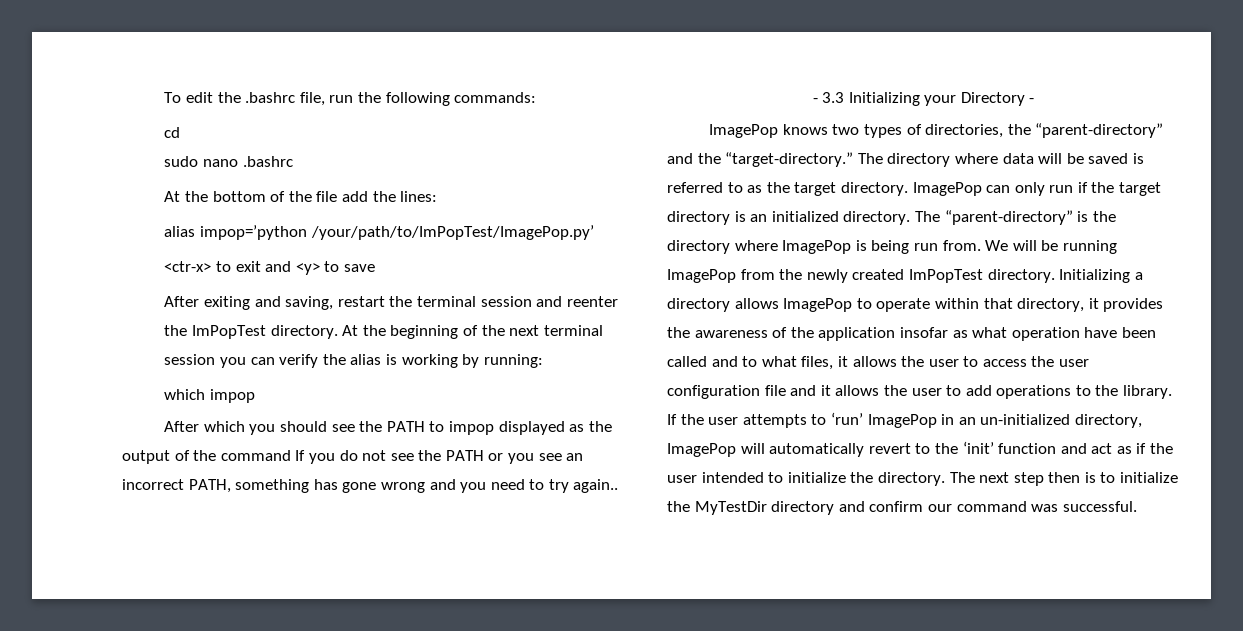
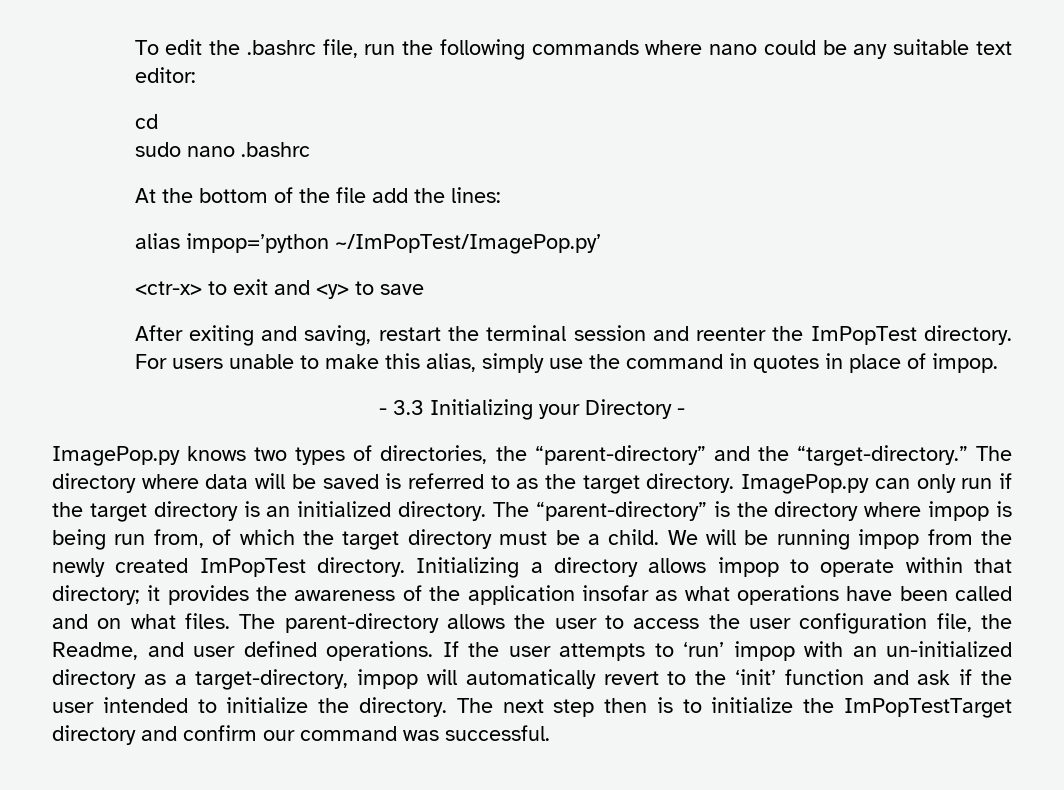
- To edit the .bashrc file, run the following commands:
+ To edit the .bashrc file, run the following commands where nano could be any suitable text editor:
- alias impop=’python /your/path/to/ImPopTest/ImagePop.py’
+ alias impop=’python ~/ImPopTest/ImagePop.py’
- At the beginning of the next terminal session you can verify the alias is working by running:
- which impop
- After which you should see the PATH to impop displayed as the output of the command If you do not see the PATH or you see an incorrect PATH, something has gone wrong and you need to try again..
+ For users unable to make this alias, simply use the command in quotes in place of impop.
- ImagePop knows two types of directories, the “parent-directory” and the “target-directory.”
+ ImagePop.py knows two types of directories, the “parent-directory” and the “target-directory.”
- ImagePop can only run if the target directory is an initialized directory.
+ ImagePop.py can only run if the target directory is an initialized directory.
- The “parent-directory” is the directory where ImagePop is being run from.
+ The “parent-directory” is the directory where impop is being run from, of which the target directory must be a child.
- We will be running ImagePop from the newly created ImPopTest directory.
+ We will be running impop from the newly created ImPopTest directory.
- Initializing a directory allows ImagePop to operate within that directory, it provides the awareness of the application insofar as what operation have been called and to what files, it allows the user to access the user configuration file and it allows the user to add operations to the library.
+ Initializing a directory allows impop to operate within that directory; it provides the awareness of the application insofar as what operations have been called and on what files. The parent-directory allows the user to access the user configuration file, the Readme, and user defined operations.
- If the user attempts to ‘run’ ImagePop in an un-initialized directory, ImagePop will automatically revert to the ‘init’ function and act as if the user intended to initialize the directory.
+ If the user attempts to ‘run’ impop with an un-initialized directory as a target-directory, impop will automatically revert to the ‘init’ function and ask if the user intended to initialize the directory.
- The next step then is to initialize the MyTestDir directory and confirm our command was successful.
+ The next step then is to initialize the ImPopTestTarget directory and confirm our command was successful.

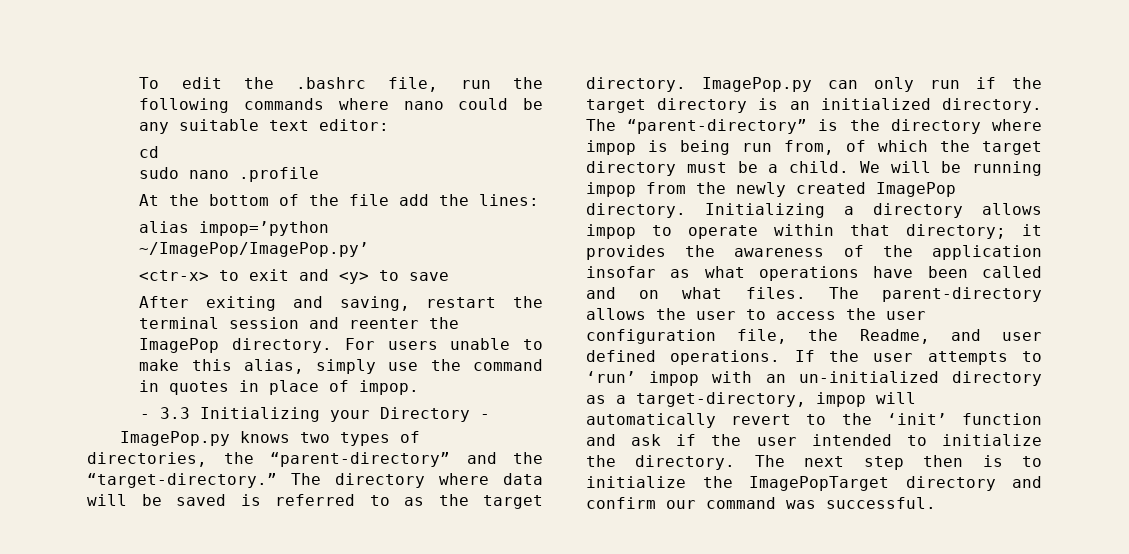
- sudo nano .bashrc
+ sudo nano .profile
- alias impop=’python ~/ImPopTest/ImagePop.py’
+ alias impop=’python ~/ImagePop/ImagePop.py’
- After exiting and saving, restart the terminal session and reenter the ImPopTest directory.
+ After exiting and saving, restart the terminal session and reenter the ImagePop directory.
- We will be running impop from the newly created ImPopTest directory.
+ We will be running impop from the newly created ImagePop directory.
- The next step then is to initialize the ImPopTestTarget directory and confirm our command was successful.
+ The next step then is to initialize the ImagePopTarget directory and confirm our command was successful.

